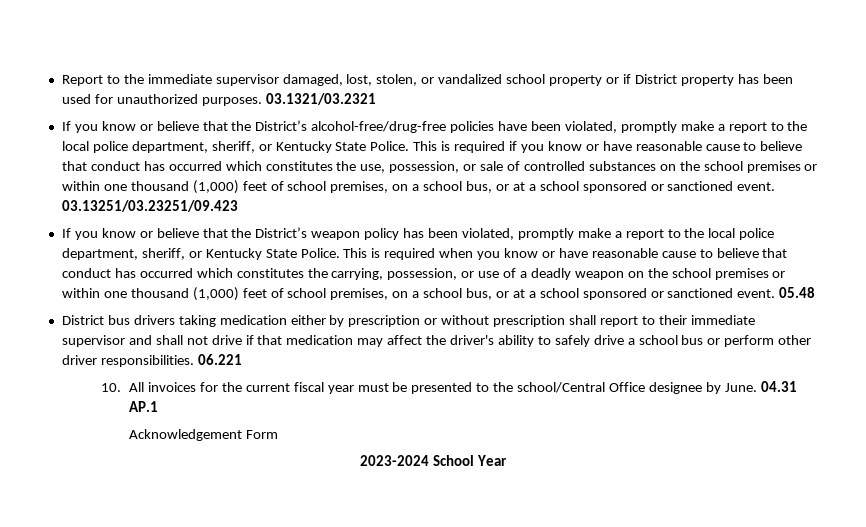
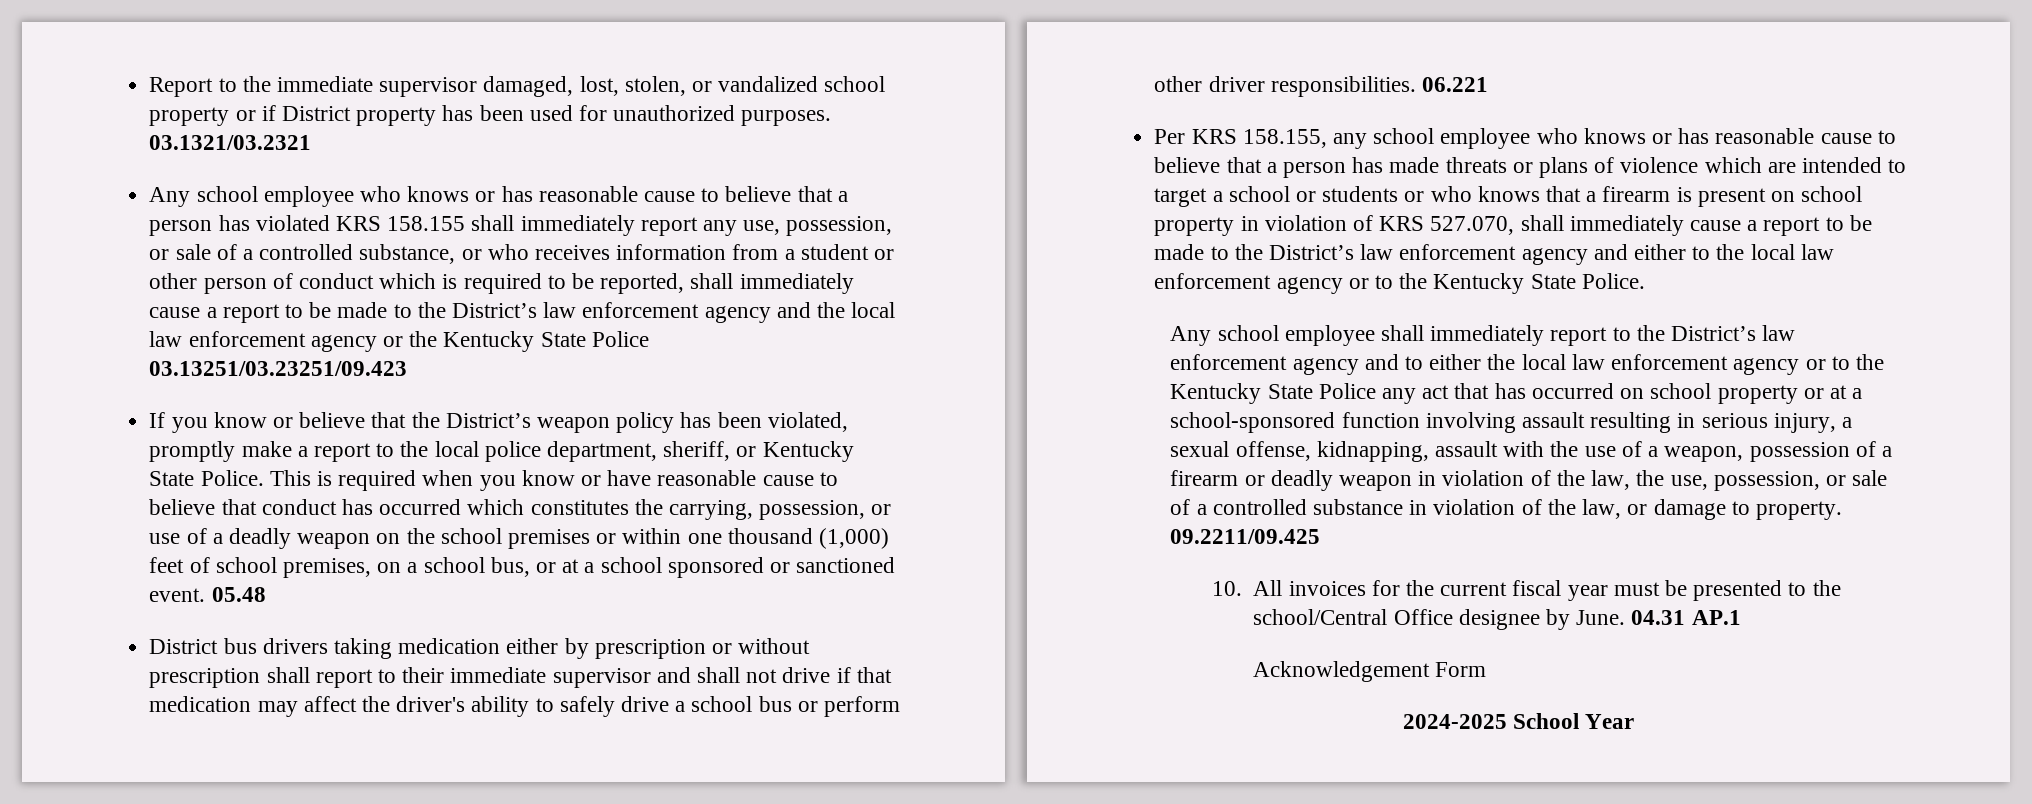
- If you know or believe that the District’s alcohol-free/drug-free policies have been violated, promptly make a report to the local police department, sheriff, or Kentucky State Police. This is required if you know or have reasonable cause to believe that conduct has occurred which constitutes the use, possession, or sale of controlled substances on the school premises or within one thousand (1,000) feet of school premises, on a school bus, or at a school sponsored or sanctioned event. 03.13251/03.23251/09.423
+ Any school employee who knows or has reasonable cause to believe that a person has violated KRS 158.155 shall immediately report any use, possession, or sale of a controlled substance, or who receives information from a student or other person of conduct which is required to be reported, shall immediately cause a report to be made to the District’s law enforcement agency and the local law enforcement agency or the Kentucky State Police 03.13251/03.23251/09.423
+ Per KRS 158.155, any school employee who knows or has reasonable cause to believe that a person has made threats or plans of violence which are intended to target a school or students or who knows that a firearm is present on school property in violation of KRS 527.070, shall immediately cause a report to be made to the District’s law enforcement agency and either to the local law enforcement agency or to the Kentucky State Police.
+ Any school employee shall immediately report to the District’s law enforcement agency and to either the local law enforcement agency or to the Kentucky State Police any act that has occurred on school property or at a school-sponsored function involving assault resulting in serious injury, a sexual offense, kidnapping, assault with the use of a weapon, possession of a firearm or deadly weapon in violation of the law, the use, possession, or sale of a controlled substance in violation of the law, or damage to property. 09.2211/09.425
- 2023-2024 School Year
+ 2024-2025 School Year

